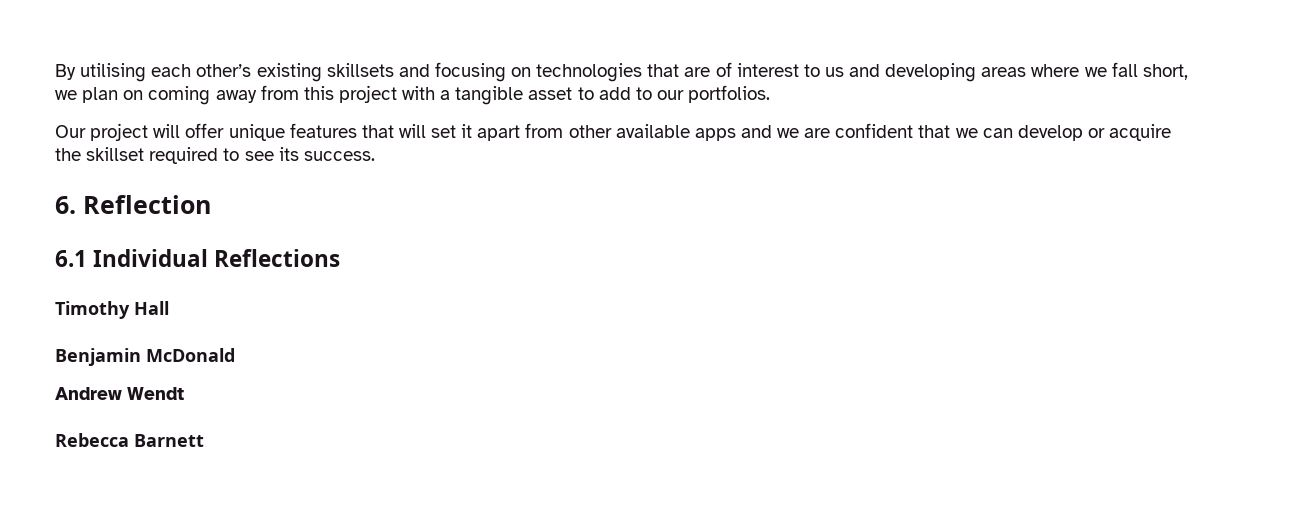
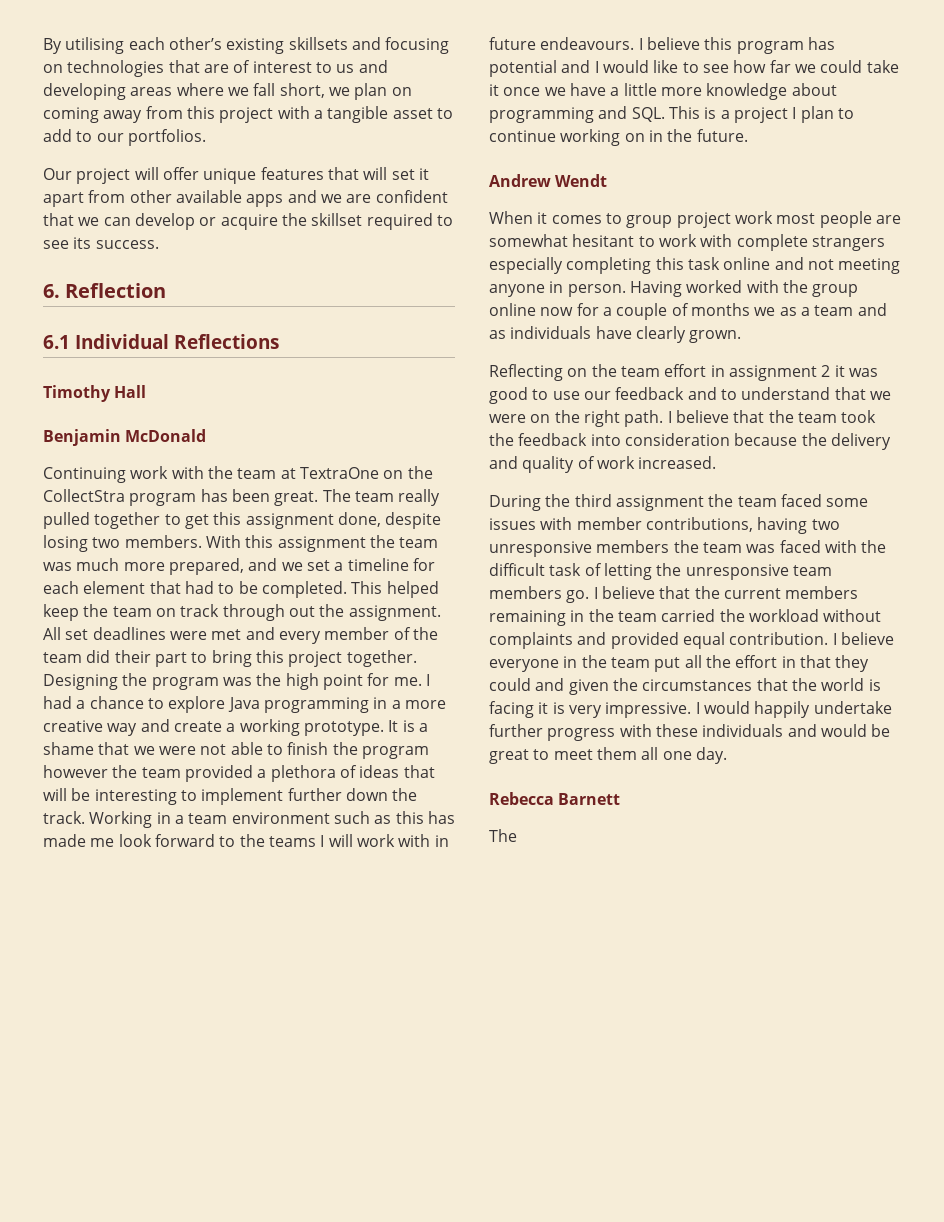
+ Continuing work with the team at TextraOne on the CollectStra program has been great. The team really pulled together to get this assignment done, despite losing two members. With this assignment the team was much more prepared, and we set a timeline for each element that had to be completed. This helped keep the team on track through out the assignment. All set deadlines were met and every member of the team did their part to bring this project together. Designing the program was the high point for me. I had a chance to explore Java programming in a more creative way and create a working prototype. It is a shame that we were not able to finish the program however the team provided a plethora of ideas that will be interesting to implement further down the track. Working in a team environment such as this has made me look forward to the teams I will work with in future endeavours. I believe this program has potential and I would like to see how far we could take it once we have a little more knowledge about programming and SQL. This is a project I plan to continue working on in the future.
  Andrew Wendt
+ When it comes to group project work most people are somewhat hesitant to work with complete strangers especially completing this task online and not meeting anyone in person. Having worked with the group online now for a couple of months we as a team and as individuals have clearly grown.
+ Reflecting on the team effort in assignment 2 it was good to use our feedback and to understand that we were on the right path. I believe that the team took the feedback into consideration because the delivery and quality of work increased.
+ During the third assignment the team faced some issues with member contributions, having two unresponsive members the team was faced with the difficult task of letting the unresponsive team members go. I believe that the current members remaining in the team carried the workload without complaints and provided equal contribution. I believe everyone in the team put all the effort in that they could and given the circumstances that the world is facing it is very impressive. I would happily undertake further progress with these individuals and would be great to meet them all one day.
  Rebecca Barnett
+ The

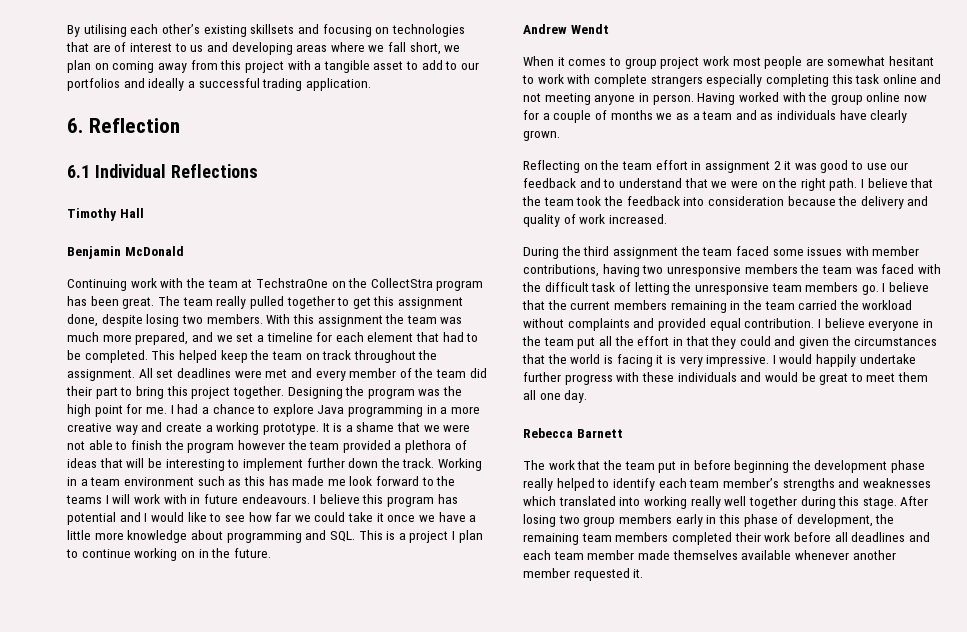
- By utilising each other’s existing skillsets and focusing on technologies that are of interest to us and developing areas where we fall short, we plan on coming away from this project with a tangible asset to add to our portfolios.
- Our project will offer unique features that will set it apart from other available apps and we are confident that we can develop or acquire the skillset required to see its success.
+ By utilising each other’s existing skillsets and focusing on technologies that are of interest to us and developing areas where we fall short, we plan on coming away from this project with a tangible asset to add to our portfolios and ideally a successful trading application.
- Continuing work with the team at TextraOne on the CollectStra program has been great.
+ Continuing work with the team at TechstraOne on the CollectStra program has been great.
- This helped keep the team on track through out the assignment.
+ This helped keep the team on track throughout the assignment.
  Rebecca Barnett
- The
+ The work that the team put in before beginning the development phase really helped to identify each team member’s strengths and weaknesses which translated into working really well together during this stage. After losing two group members early in this phase of development, the remaining team members completed their work before all deadlines and each team member made themselves available whenever another member requested it.

